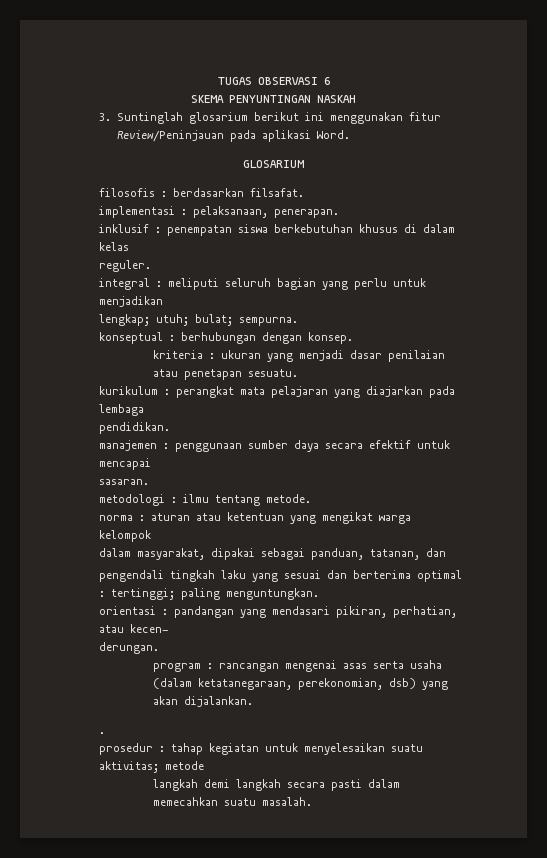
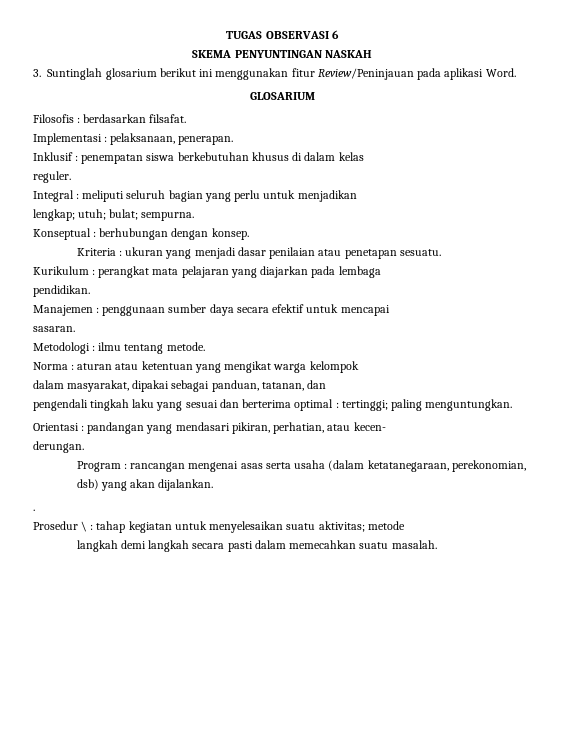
- filosofis : berdasarkan filsafat.
+ Filosofis : berdasarkan filsafat.
- implementasi : pelaksanaan, penerapan.
+ Implementasi : pelaksanaan, penerapan.
- inklusif : penempatan siswa berkebutuhan khusus di dalam kelas
+ Inklusif : penempatan siswa berkebutuhan khusus di dalam kelas
- integral : meliputi seluruh bagian yang perlu untuk menjadikan
+ Integral : meliputi seluruh bagian yang perlu untuk menjadikan
- konseptual : berhubungan dengan konsep.
+ Konseptual : berhubungan dengan konsep.
- kriteria : ukuran yang menjadi dasar penilaian atau penetapan sesuatu.
+ Kriteria : ukuran yang menjadi dasar penilaian atau penetapan sesuatu.
- kurikulum : perangkat mata pelajaran yang diajarkan pada lembaga
+ Kurikulum : perangkat mata pelajaran yang diajarkan pada lembaga
- manajemen : penggunaan sumber daya secara efektif untuk mencapai
+ Manajemen : penggunaan sumber daya secara efektif untuk mencapai
- metodologi : ilmu tentang metode.
+ Metodologi : ilmu tentang metode.
- norma : aturan atau ketentuan yang mengikat warga kelompok
+ Norma : aturan atau ketentuan yang mengikat warga kelompok
- orientasi : pandangan yang mendasari pikiran, perhatian, atau kecen-
+ Orientasi : pandangan yang mendasari pikiran, perhatian, atau kecen-
- program : rancangan mengenai asas serta usaha (dalam ketatanegaraan, perekonomian, dsb) yang akan dijalankan.
+ Program : rancangan mengenai asas serta usaha (dalam ketatanegaraan, perekonomian, dsb) yang akan dijalankan.
- prosedur : tahap kegiatan untuk menyelesaikan suatu aktivitas; metode
+ Prosedur \ : tahap kegiatan untuk menyelesaikan suatu aktivitas; metode

